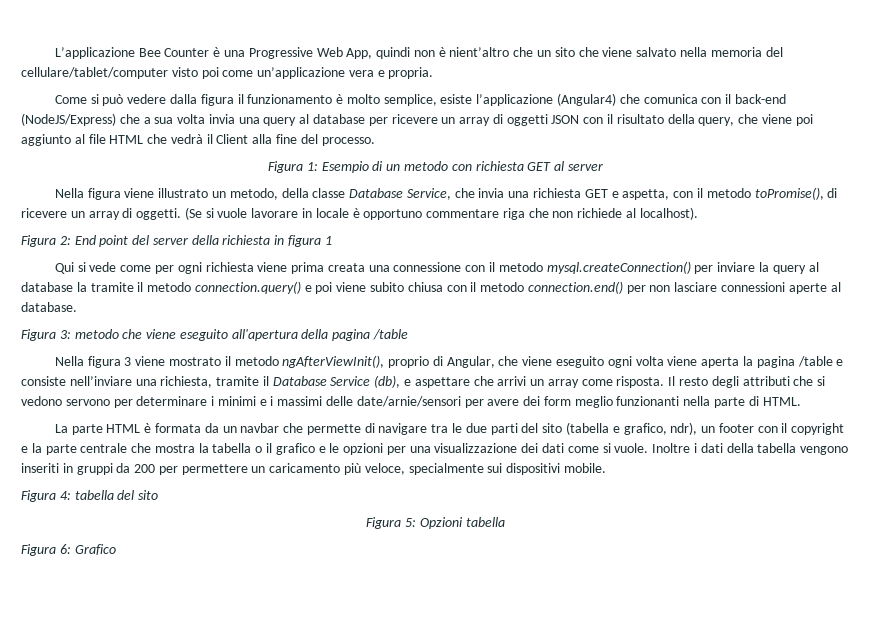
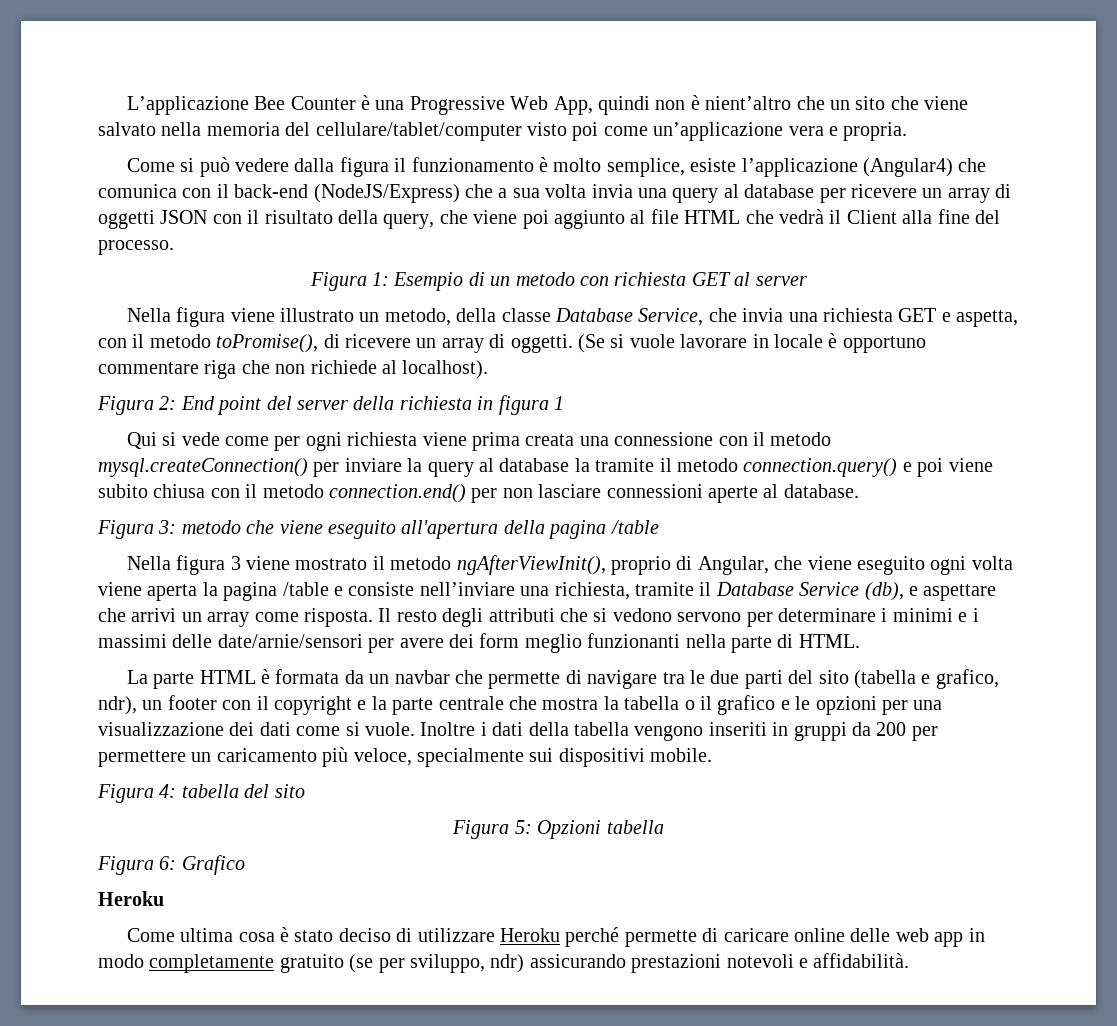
  Figura 6: Grafico
+ Heroku
+ Come ultima cosa è stato deciso di utilizzare Heroku perché permette di caricare online delle web app in modo completamente gratuito (se per sviluppo, ndr) assicurando prestazioni notevoli e affidabilità.

